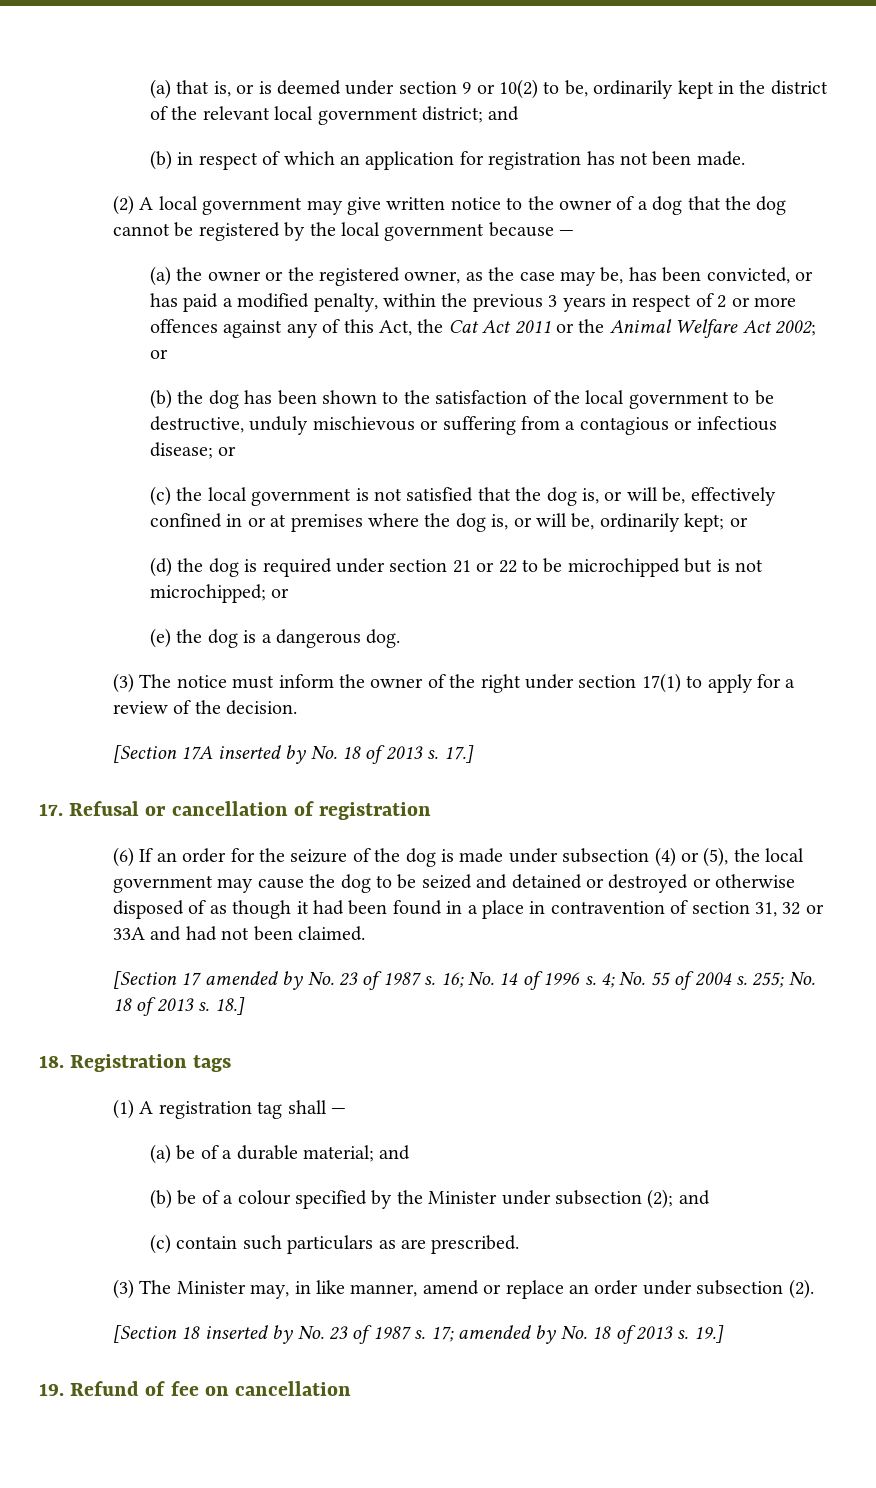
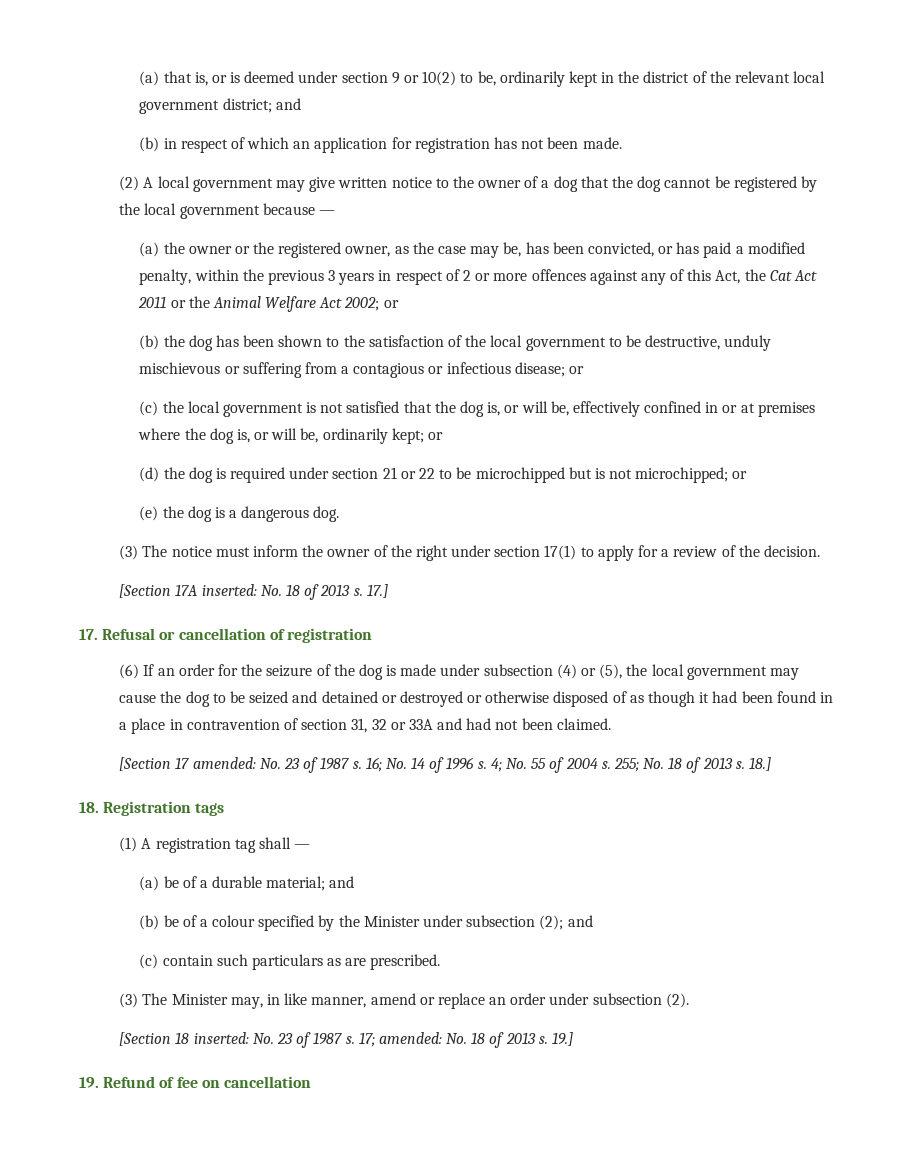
- [Section 17A inserted by No. 18 of 2013 s.
+ [Section 17A inserted: No. 18 of 2013 s.
- [Section 17 amended by No. 23 of 1987 s.
+ [Section 17 amended: No. 23 of 1987 s.
- [Section 18 inserted by No. 23 of 1987 s.
+ [Section 18 inserted: No. 23 of 1987 s.
- 17; amended by No. 18 of 2013 s.
+ 17; amended: No. 18 of 2013 s.

